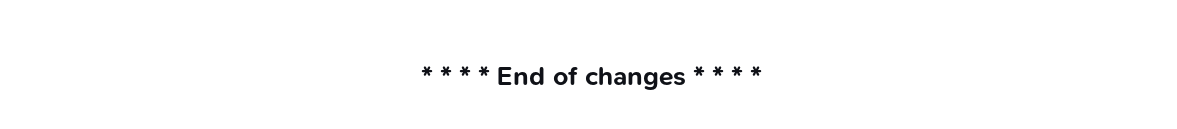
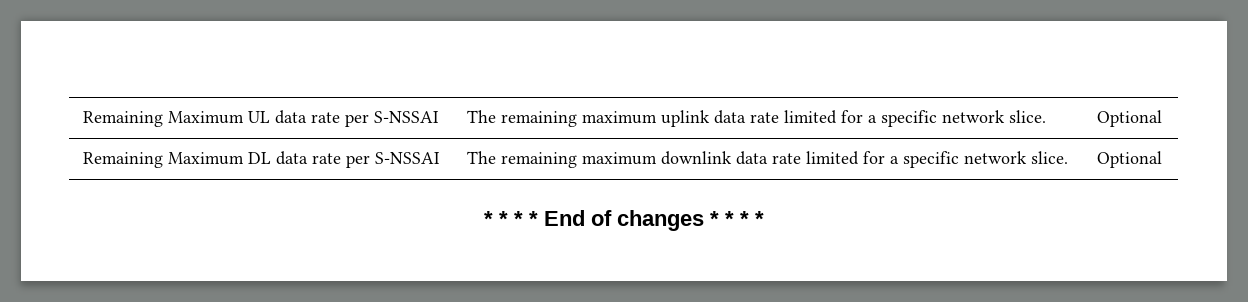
+ Remaining Maximum UL data rate per S-NSSAI | The remaining maximum uplink data rate limited for a specific network slice. | Optional
+ Remaining Maximum DL data rate per S-NSSAI | The remaining maximum downlink data rate limited for a specific network slice. | Optional

